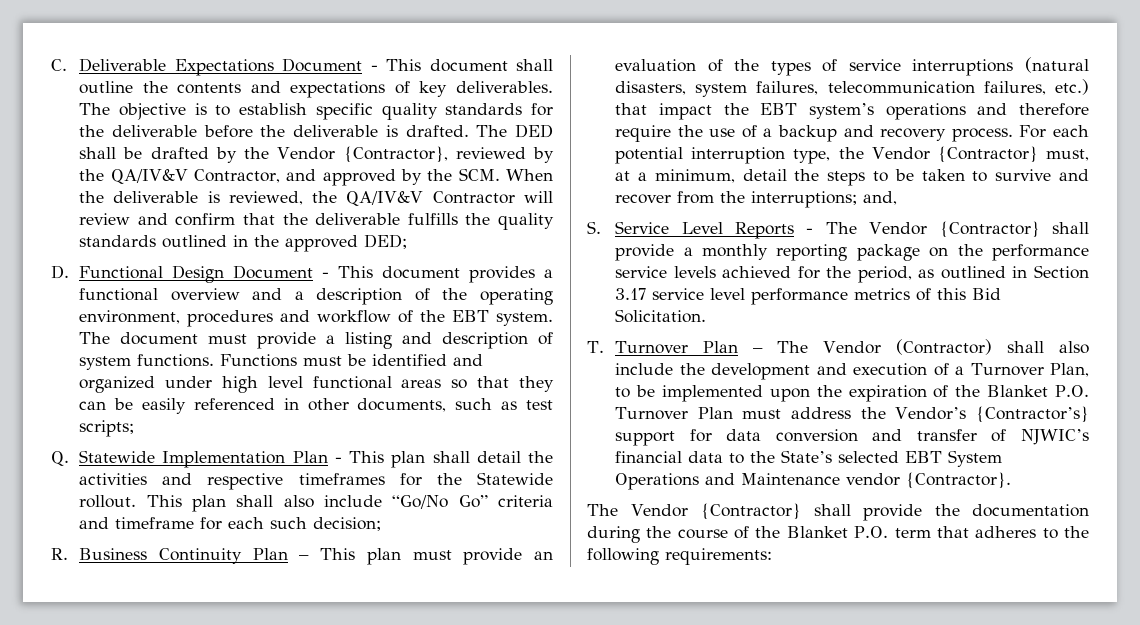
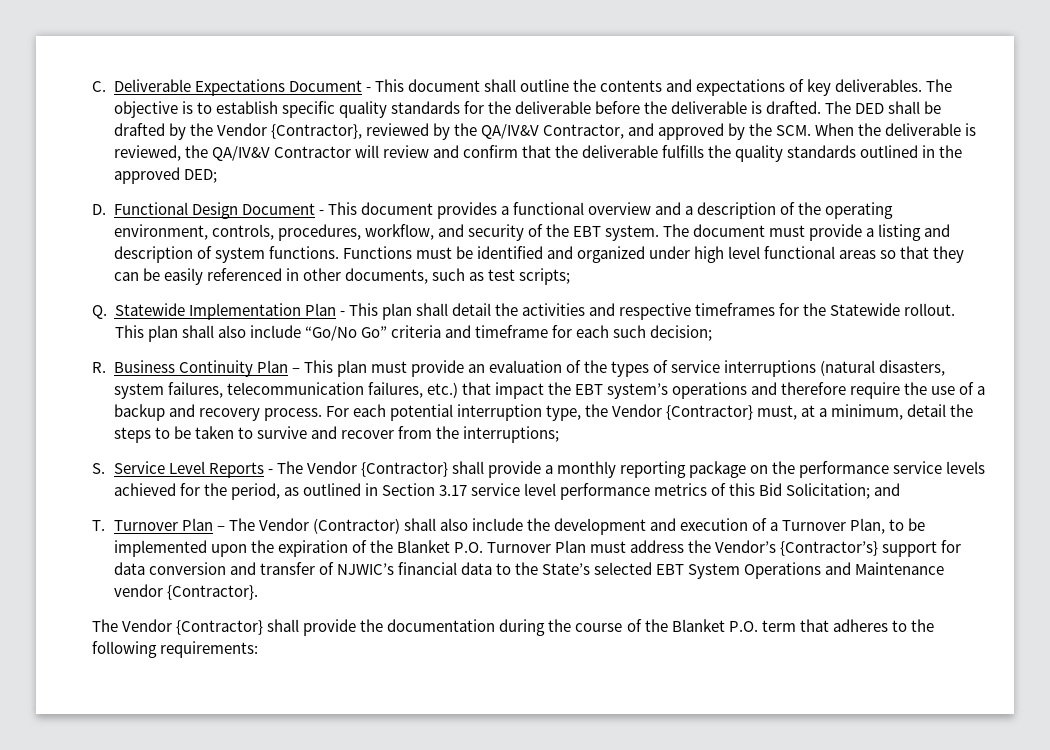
- D. Functional Design Document - This document provides a functional overview and a description of the operating environment, procedures and workflow of the EBT system.
+ D. Functional Design Document - This document provides a functional overview and a description of the operating environment, controls, procedures, workflow, and security of the EBT system.
- For each potential interruption type, the Vendor {Contractor} must, at a minimum, detail the steps to be taken to survive and recover from the interruptions; and,
+ For each potential interruption type, the Vendor {Contractor} must, at a minimum, detail the steps to be taken to survive and recover from the interruptions;
- S. Service Level Reports - The Vendor {Contractor} shall provide a monthly reporting package on the performance service levels achieved for the period, as outlined in Section 3.17 service level performance metrics of this Bid Solicitation.
+ S. Service Level Reports - The Vendor {Contractor} shall provide a monthly reporting package on the performance service levels achieved for the period, as outlined in Section 3.17 service level performance metrics of this Bid Solicitation; and

